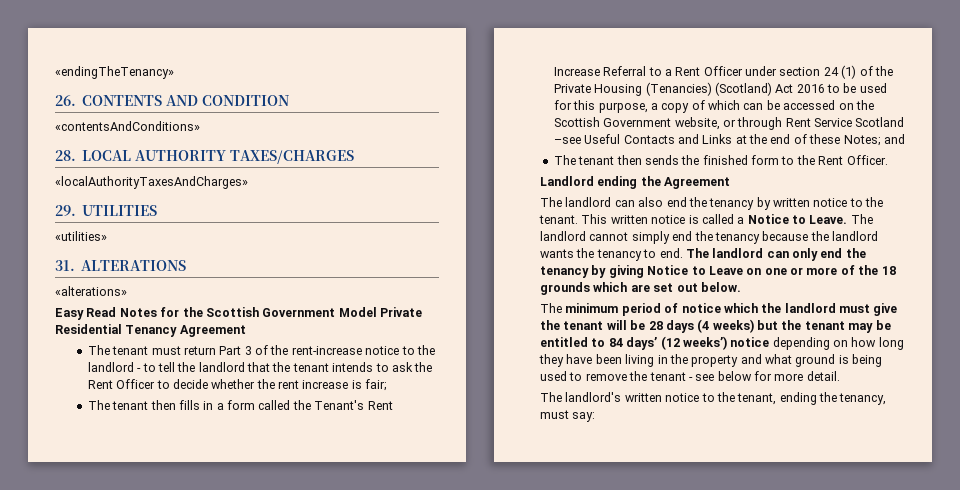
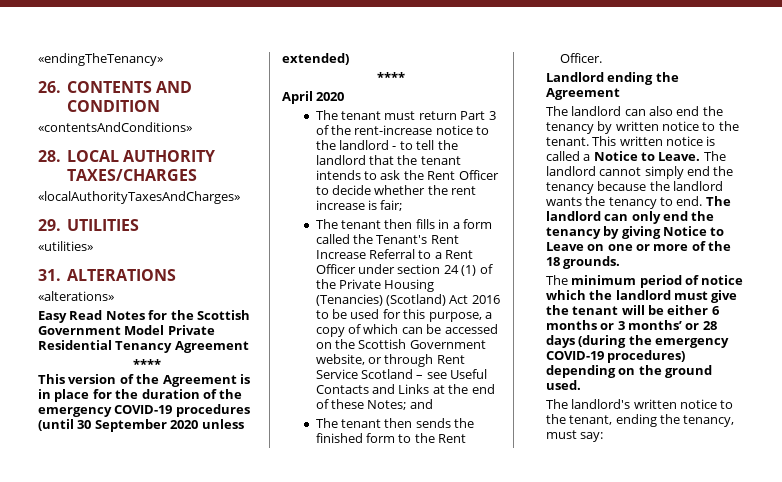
  Easy Read Notes for the Scottish Government Model Private Residential Tenancy Agreement
+ ****
+ This version of the Agreement is in place for the duration of the emergency COVID-19 procedures (until 30 September 2020 unless extended)
+ ****
+ April 2020
- The tenant then fills in a form called the Tenant's Rent Increase Referral to a Rent Officer under section 24 (1) of the Private Housing (Tenancies) (Scotland) Act 2016 to be used for this purpose, a copy of which can be accessed on the Scottish Government website, or through Rent Service Scotland –see Useful Contacts and Links at the end of these Notes;
+ The tenant then fills in a form called the Tenant's Rent Increase Referral to a Rent Officer under section 24 (1) of the Private Housing (Tenancies) (Scotland) Act 2016 to be used for this purpose, a copy of which can be accessed on the Scottish Government website, or through Rent Service Scotland – see Useful Contacts and Links at the end of these Notes;
- The landlord can only end the tenancy by giving Notice to Leave on one or more of the 18 grounds which are set out below.
+ The landlord can only end the tenancy by giving Notice to Leave on one or more of the 18 grounds.
- The minimum period of notice which the landlord must give the tenant will be 28 days (4 weeks) but the tenant may be entitled to 84 days’ (12 weeks’) notice depending on how long they have been living in the property and what ground is being used to remove the tenant - see below for more detail.
+ The minimum period of notice which the landlord must give the tenant will be either 6 months or 3 months’ or 28 days (during the emergency COVID-19 procedures) depending on the ground used.

